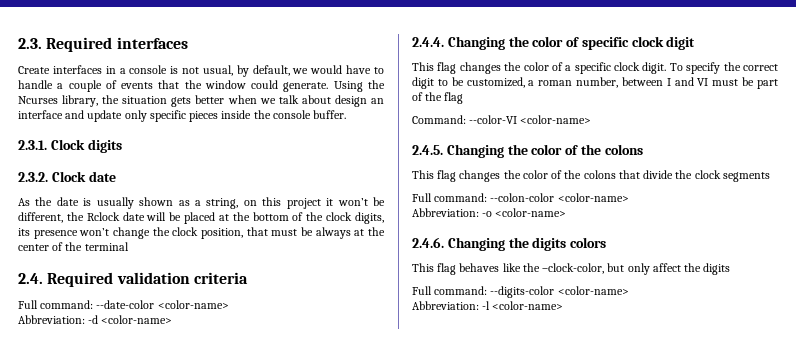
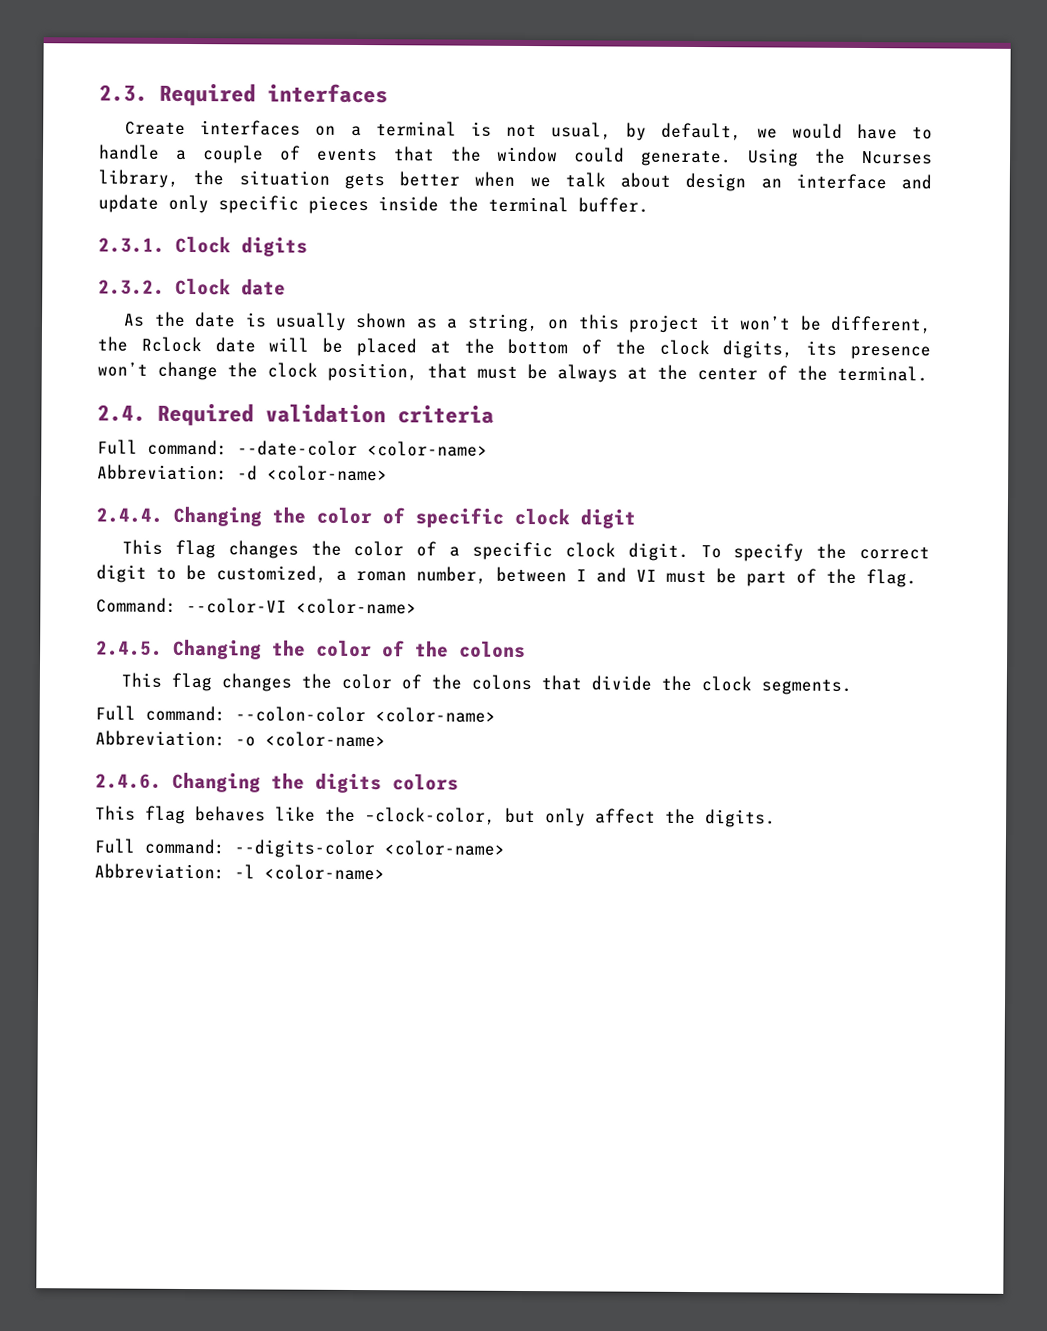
- Create interfaces in a console is not usual, by default, we would have to handle a couple of events that the window could generate.
+ Create interfaces on a terminal is not usual, by default, we would have to handle a couple of events that the window could generate.
- Using the Ncurses library, the situation gets better when we talk about design an interface and update only specific pieces inside the console buffer.
+ Using the Ncurses library, the situation gets better when we talk about design an interface and update only specific pieces inside the terminal buffer.
- As the date is usually shown as a string, on this project it won’t be different, the Rclock date will be placed at the bottom of the clock digits, its presence won’t change the clock position, that must be always at the center of the terminal
+ As the date is usually shown as a string, on this project it won’t be different, the Rclock date will be placed at the bottom of the clock digits, its presence won’t change the clock position, that must be always at the center of the terminal.
- To specify the correct digit to be customized, a roman number, between I and VI must be part of the flag
+ To specify the correct digit to be customized, a roman number, between I and VI must be part of the flag.
- This flag changes the color of the colons that divide the clock segments
+ This flag changes the color of the colons that divide the clock segments.
- This flag behaves like the –clock-color, but only affect the digits
+ This flag behaves like the –clock-color, but only affect the digits.

